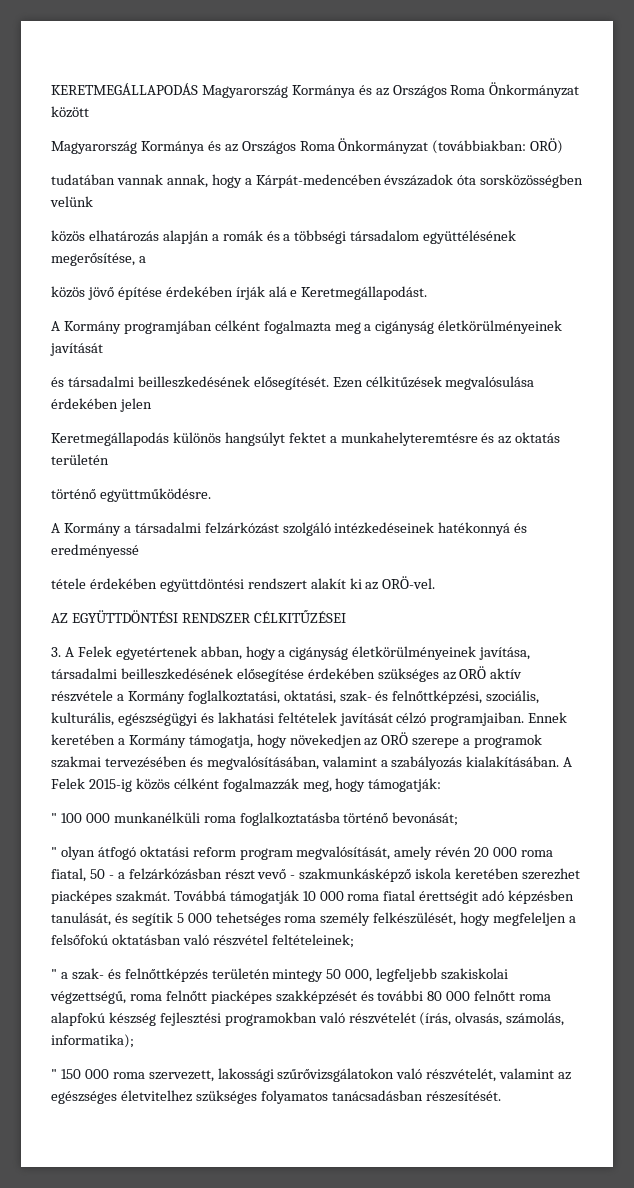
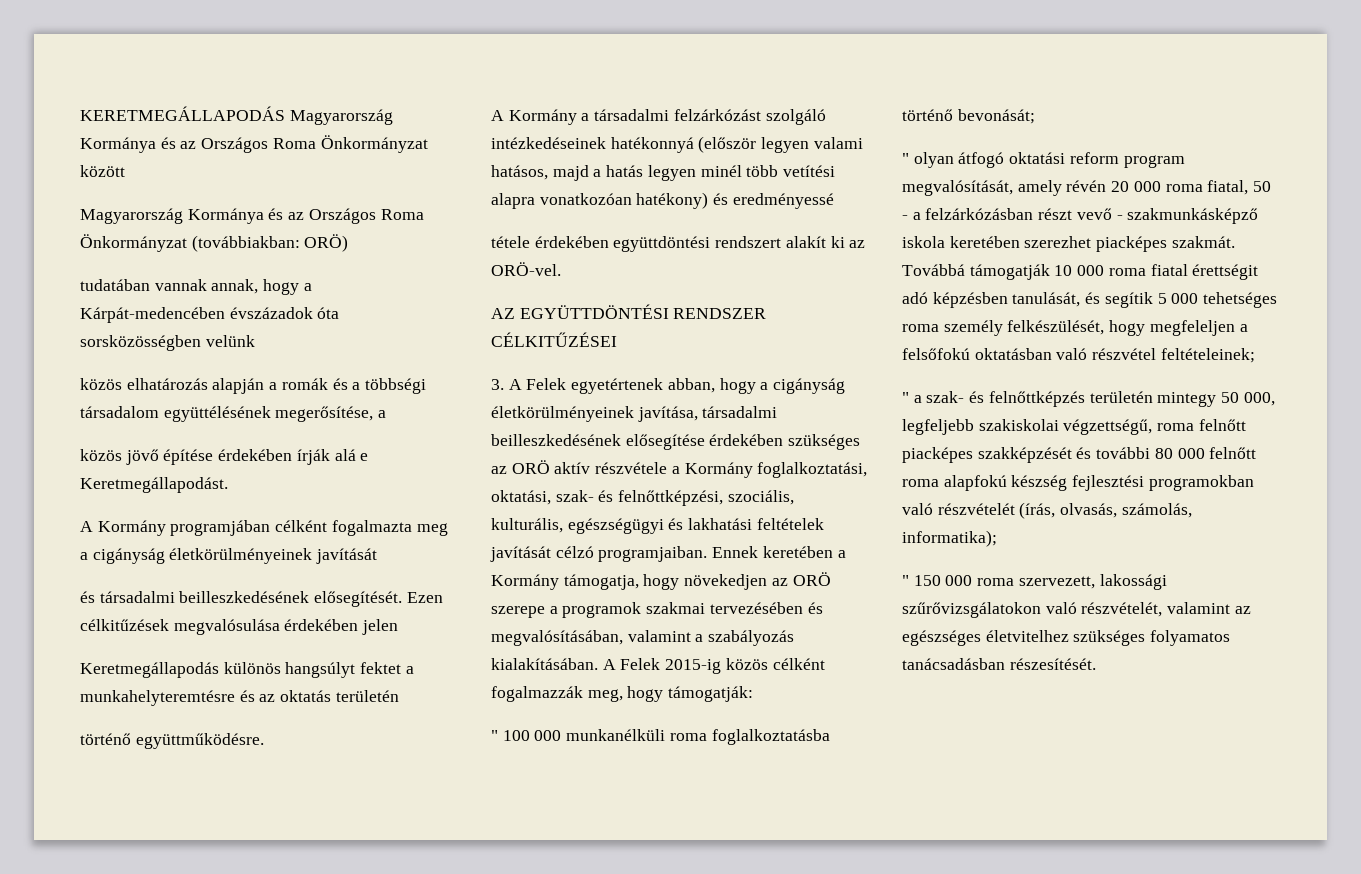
- A Kormány a társadalmi felzárkózást szolgáló intézkedéseinek hatékonnyá és eredményessé
+ A Kormány a társadalmi felzárkózást szolgáló intézkedéseinek hatékonnyá (először legyen valami hatásos, majd a hatás legyen minél több vetítési alapra vonatkozóan hatékony) és eredményessé

